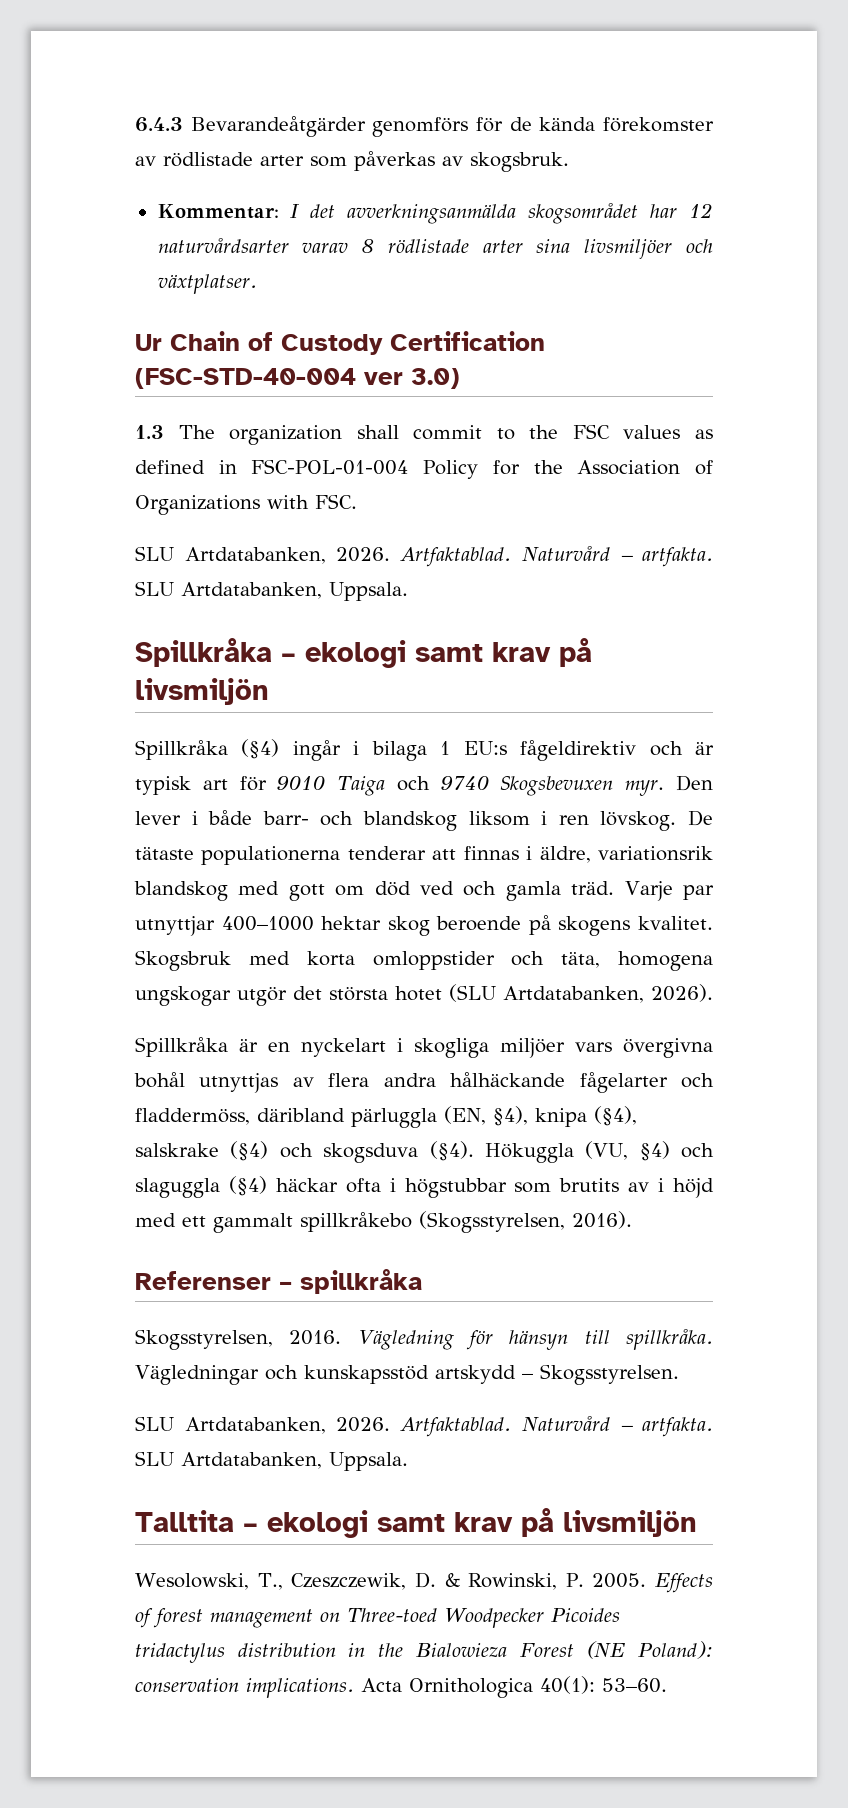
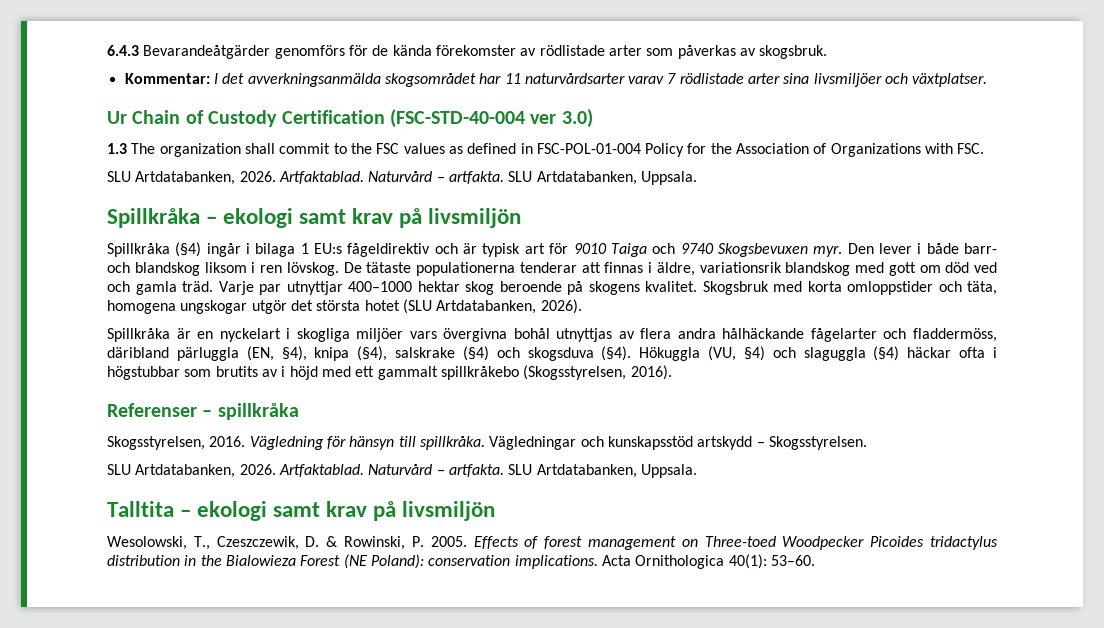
- Kommentar: I det avverkningsanmälda skogsområdet har 12 naturvårdsarter varav 8 rödlistade arter sina livsmiljöer och växtplatser.
+ Kommentar: I det avverkningsanmälda skogsområdet har 11 naturvårdsarter varav 7 rödlistade arter sina livsmiljöer och växtplatser.

